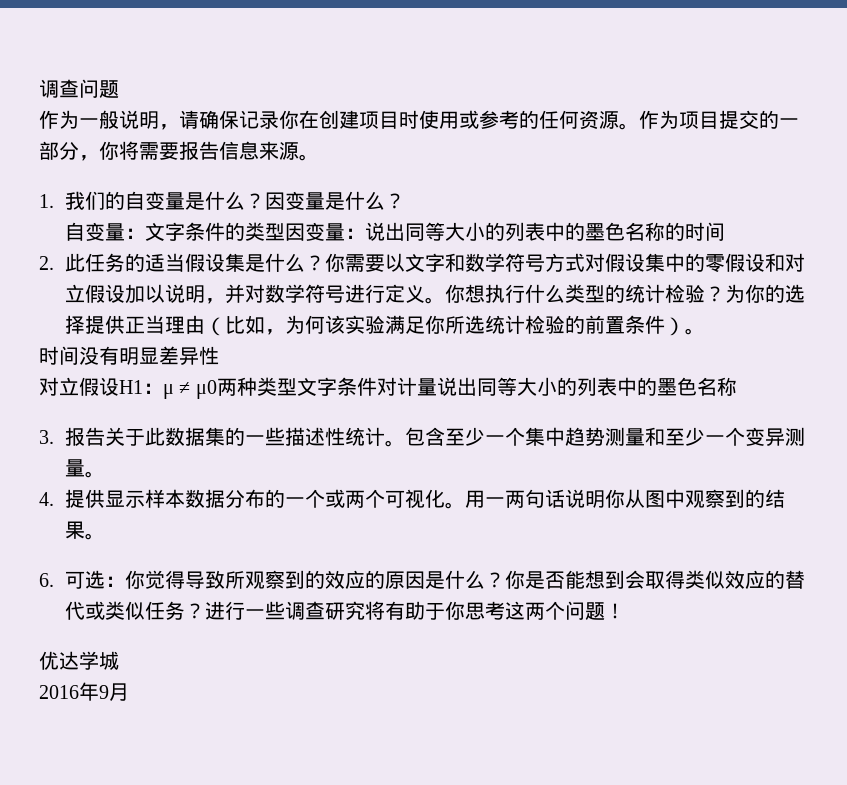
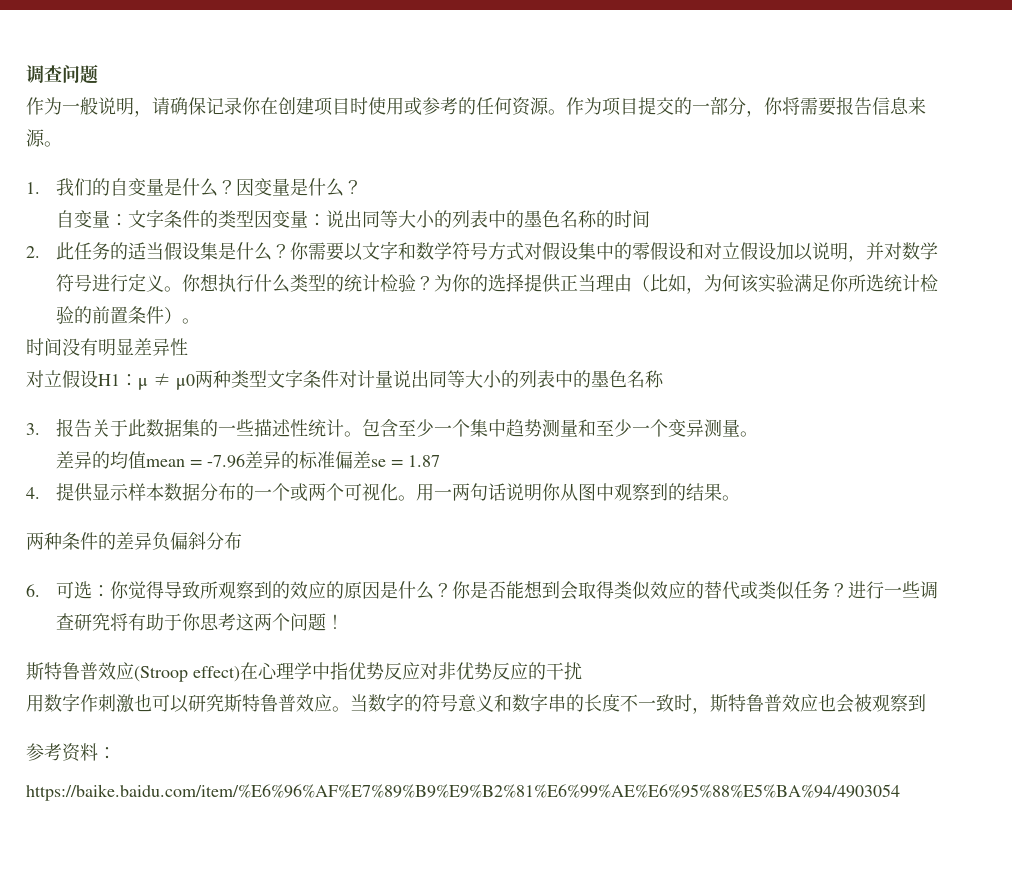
+ 差异的均值mean = -7.96差异的标准偏差se = 1.87
+ 两种条件的差异负偏斜分布
- 优达学城
- 2016年9月
+ 斯特鲁普效应(Stroop effect)在心理学中指优势反应对非优势反应的干扰
+ 用数字作刺激也可以研究斯特鲁普效应。当数字的符号意义和数字串的长度不一致时，斯特鲁普效应也会被观察到
+ 参考资料：
+ https://baike.baidu.com/item/%E6%96%AF%E7%89%B9%E9%B2%81%E6%99%AE%E6%95%88%E5%BA%94/4903054

